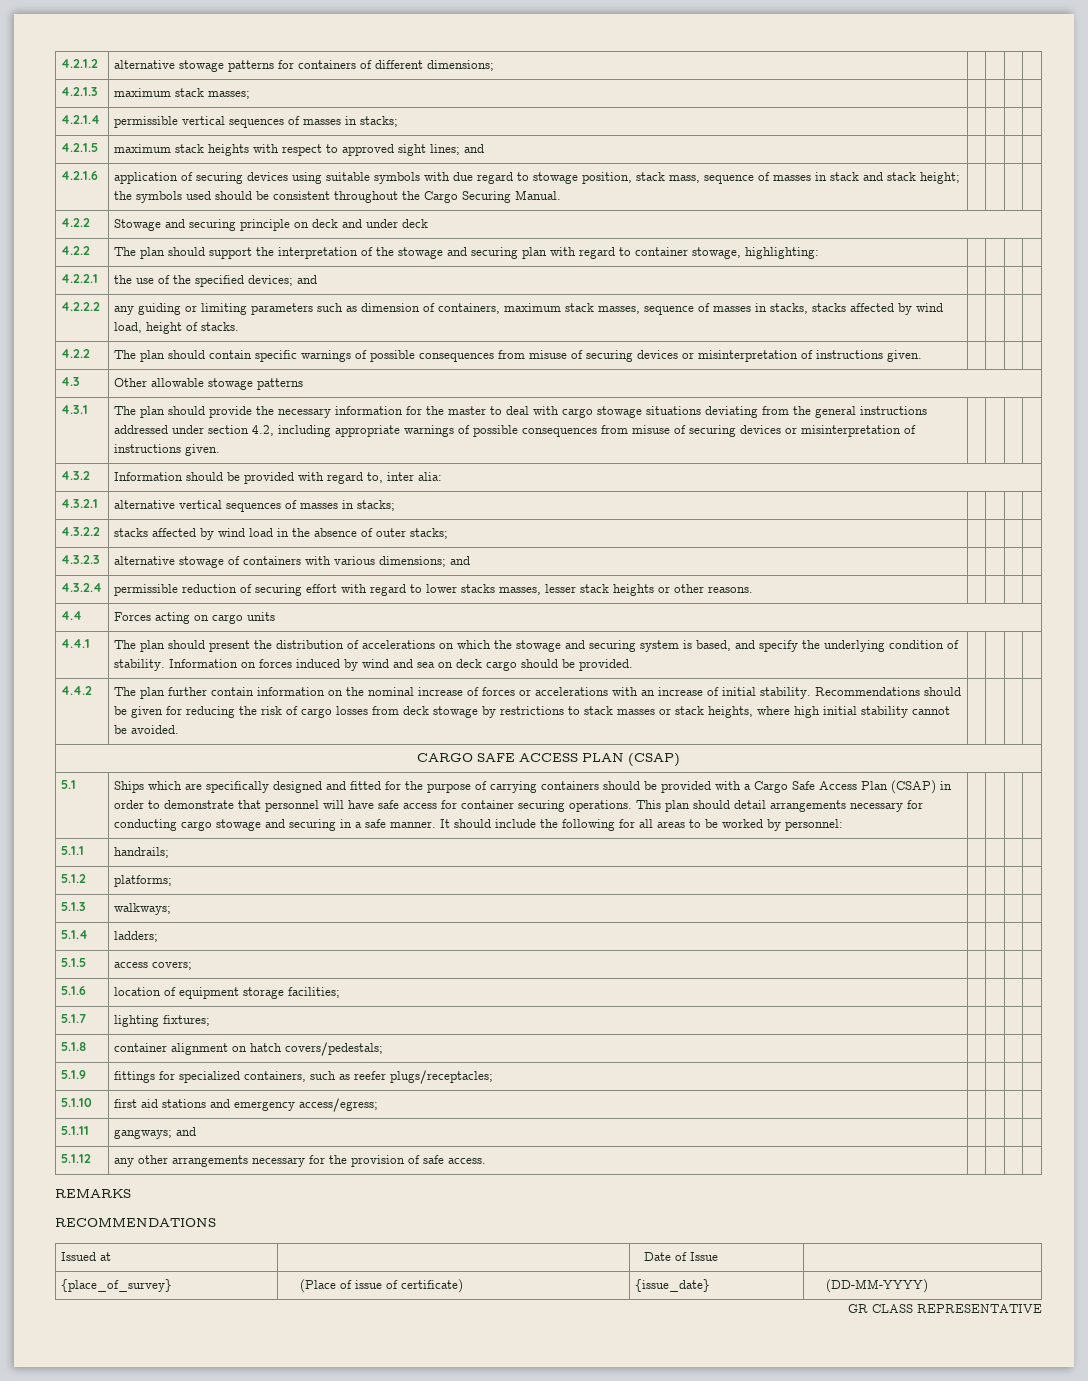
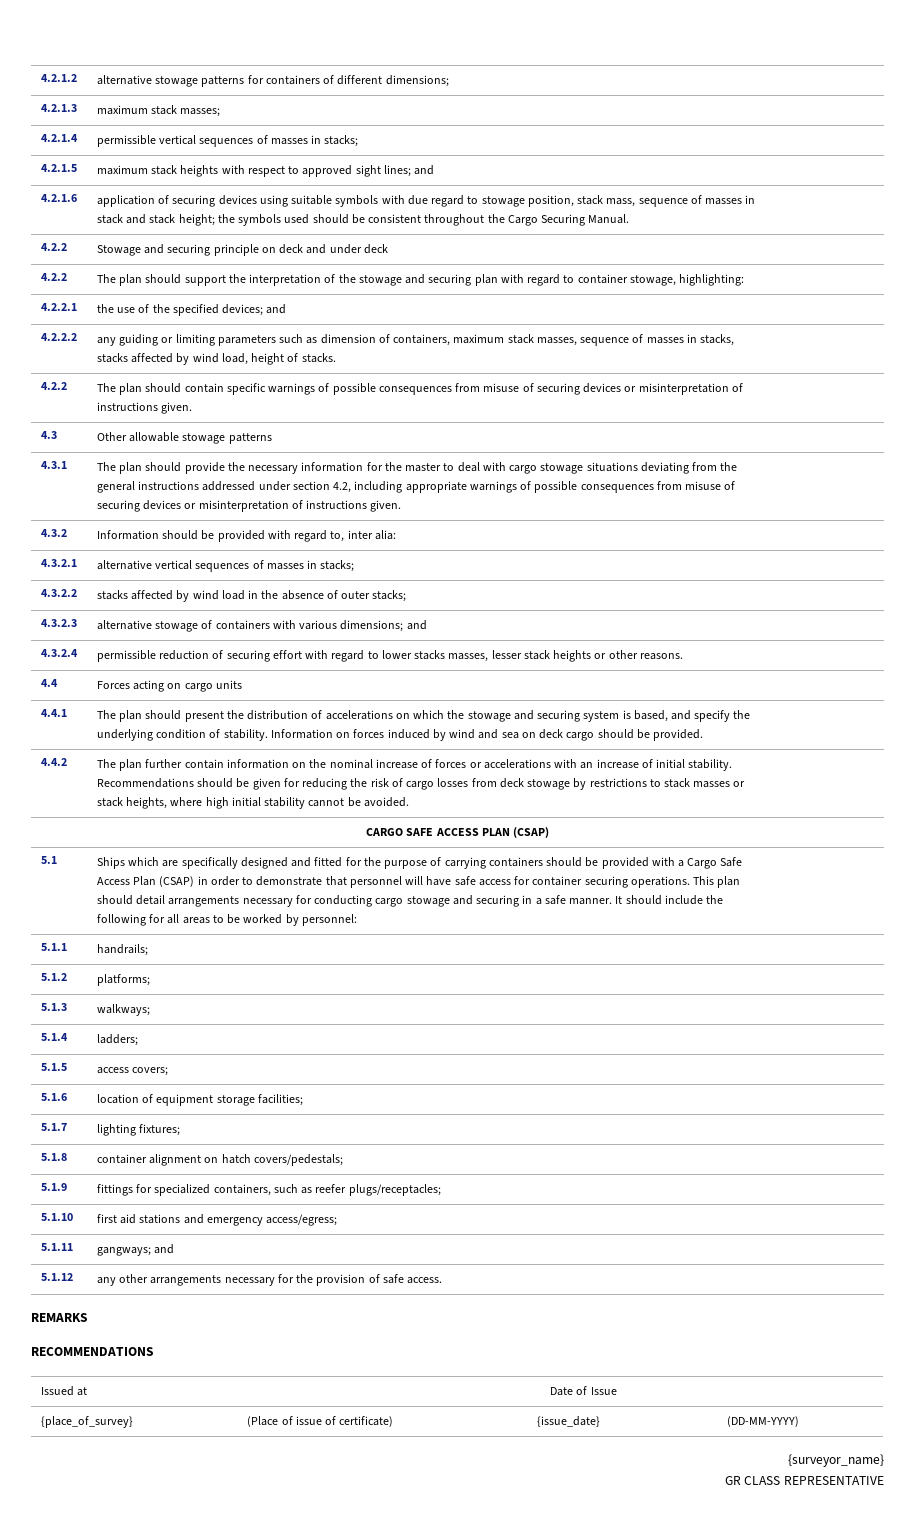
+ {surveyor_name}

